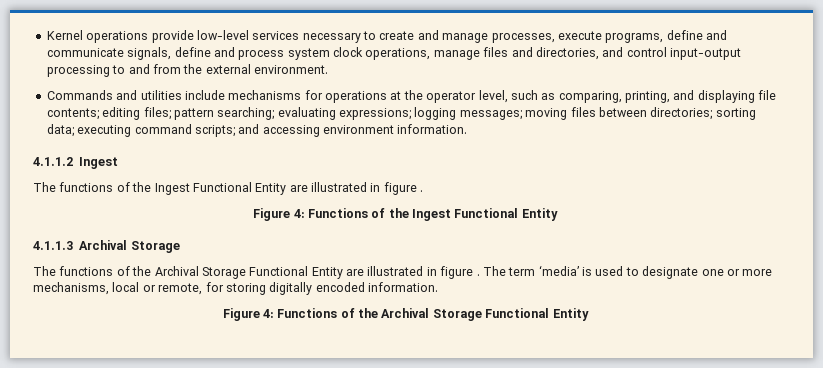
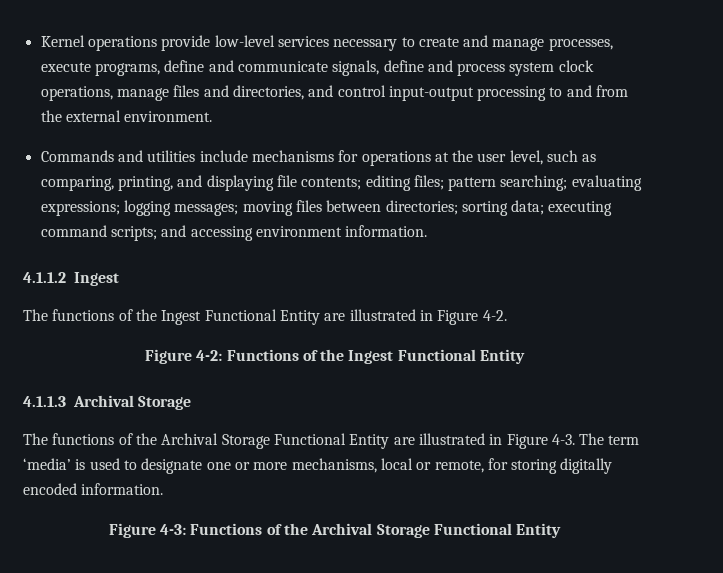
- Commands and utilities include mechanisms for operations at the operator level, such as comparing, printing, and displaying file contents; editing files; pattern searching; evaluating expressions; logging messages; moving files between directories; sorting data; executing command scripts; and accessing environment information.
+ Commands and utilities include mechanisms for operations at the user level, such as comparing, printing, and displaying file contents; editing files; pattern searching; evaluating expressions; logging messages; moving files between directories; sorting data; executing command scripts; and accessing environment information.
- The functions of the Ingest Functional Entity are illustrated in figure .
- Figure 4: Functions of the Ingest Functional Entity
+ The functions of the Ingest Functional Entity are illustrated in Figure 4-2.
+ Figure 4-2: Functions of the Ingest Functional Entity
- The functions of the Archival Storage Functional Entity are illustrated in figure .
+ The functions of the Archival Storage Functional Entity are illustrated in Figure 4-3.
- Figure 4: Functions of the Archival Storage Functional Entity
+ Figure 4-3: Functions of the Archival Storage Functional Entity

